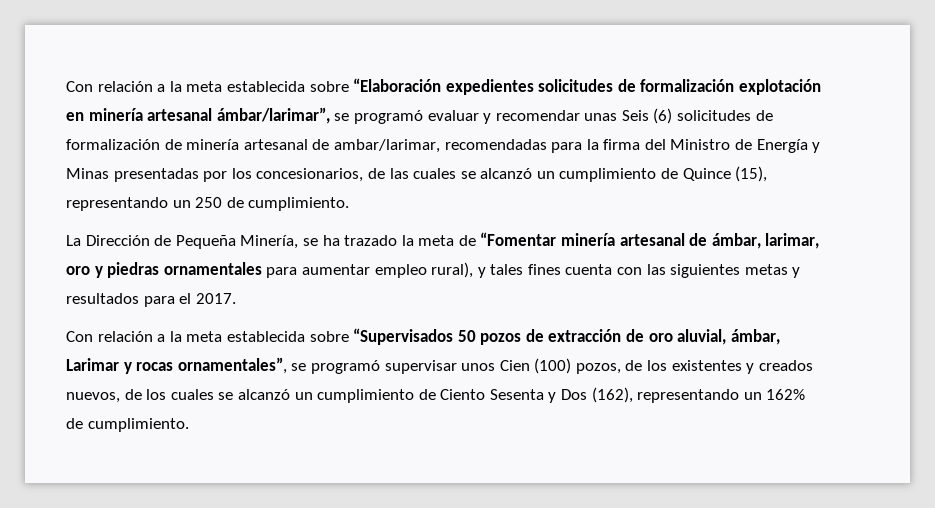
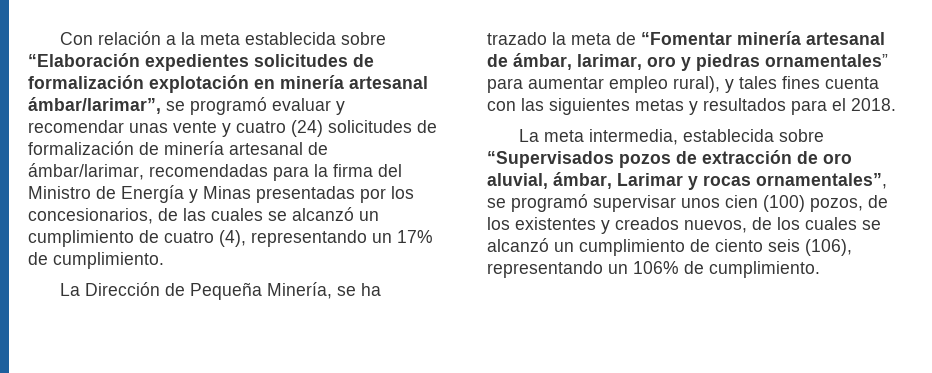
- Con relación a la meta establecida sobre “Elaboración expedientes solicitudes de formalización explotación en minería artesanal ámbar/larimar”, se programó evaluar y recomendar unas Seis (6) solicitudes de formalización de minería artesanal de ambar/larimar, recomendadas para la firma del Ministro de Energía y Minas presentadas por los concesionarios, de las cuales se alcanzó un cumplimiento de Quince (15), representando un 250 de cumplimiento.
+ Con relación a la meta establecida sobre “Elaboración expedientes solicitudes de formalización explotación en minería artesanal ámbar/larimar”, se programó evaluar y recomendar unas vente y cuatro (24) solicitudes de formalización de minería artesanal de ámbar/larimar, recomendadas para la firma del Ministro de Energía y Minas presentadas por los concesionarios, de las cuales se alcanzó un cumplimiento de cuatro (4), representando un 17% de cumplimiento.
- La Dirección de Pequeña Minería, se ha trazado la meta de “Fomentar minería artesanal de ámbar, larimar, oro y piedras ornamentales para aumentar empleo rural), y tales fines cuenta con las siguientes metas y resultados para el 2017.
- Con relación a la meta establecida sobre “Supervisados 50 pozos de extracción de oro aluvial, ámbar, Larimar y rocas ornamentales”, se programó supervisar unos Cien (100) pozos, de los existentes y creados nuevos, de los cuales se alcanzó un cumplimiento de Ciento Sesenta y Dos (162), representando un 162% de cumplimiento.
+ La Dirección de Pequeña Minería, se ha trazado la meta de “Fomentar minería artesanal de ámbar, larimar, oro y piedras ornamentales” para aumentar empleo rural), y tales fines cuenta con las siguientes metas y resultados para el 2018.
+ La meta intermedia, establecida sobre “Supervisados pozos de extracción de oro aluvial, ámbar, Larimar y rocas ornamentales”, se programó supervisar unos cien (100) pozos, de los existentes y creados nuevos, de los cuales se alcanzó un cumplimiento de ciento seis (106), representando un 106% de cumplimiento.

